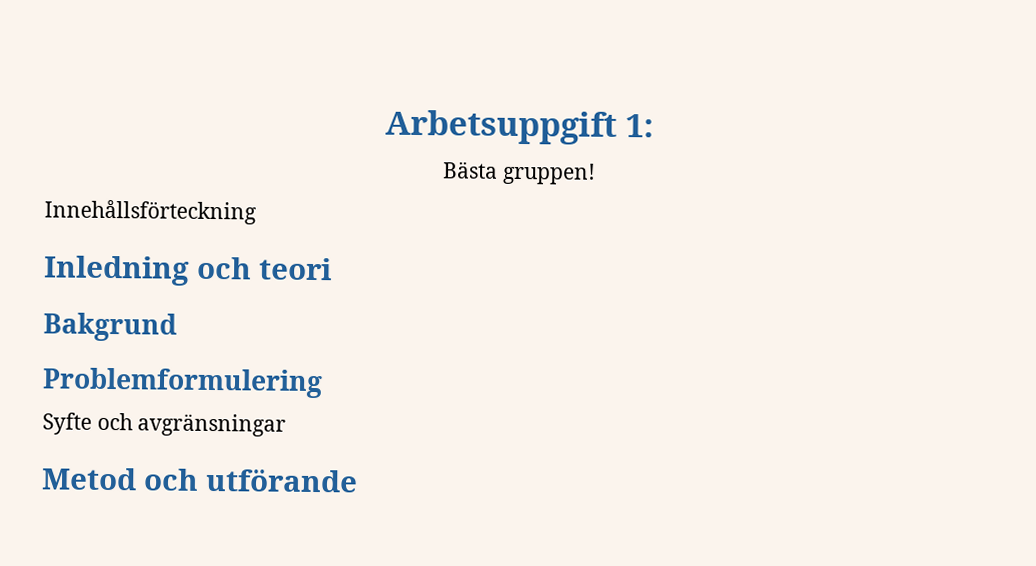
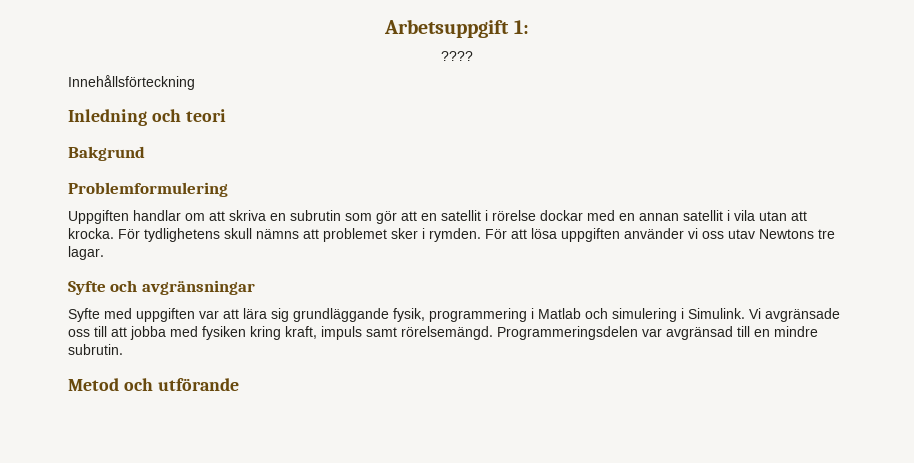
- Bästa gruppen!
+ ????
+ Uppgiften handlar om att skriva en subrutin som gör att en satellit i rörelse dockar med en annan satellit i vila utan att krocka. För tydlighetens skull nämns att problemet sker i rymden. För att lösa uppgiften använder vi oss utav Newtons tre lagar.
  Syfte och avgränsningar
+ Syfte med uppgiften var att lära sig grundläggande fysik, programmering i Matlab och simulering i Simulink. Vi avgränsade oss till att jobba med fysiken kring kraft, impuls samt rörelsemängd. Programmeringsdelen var avgränsad till en mindre subrutin.

